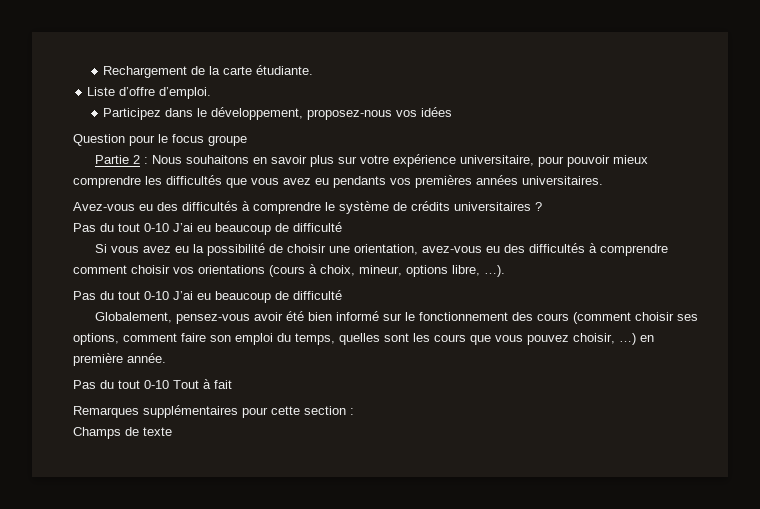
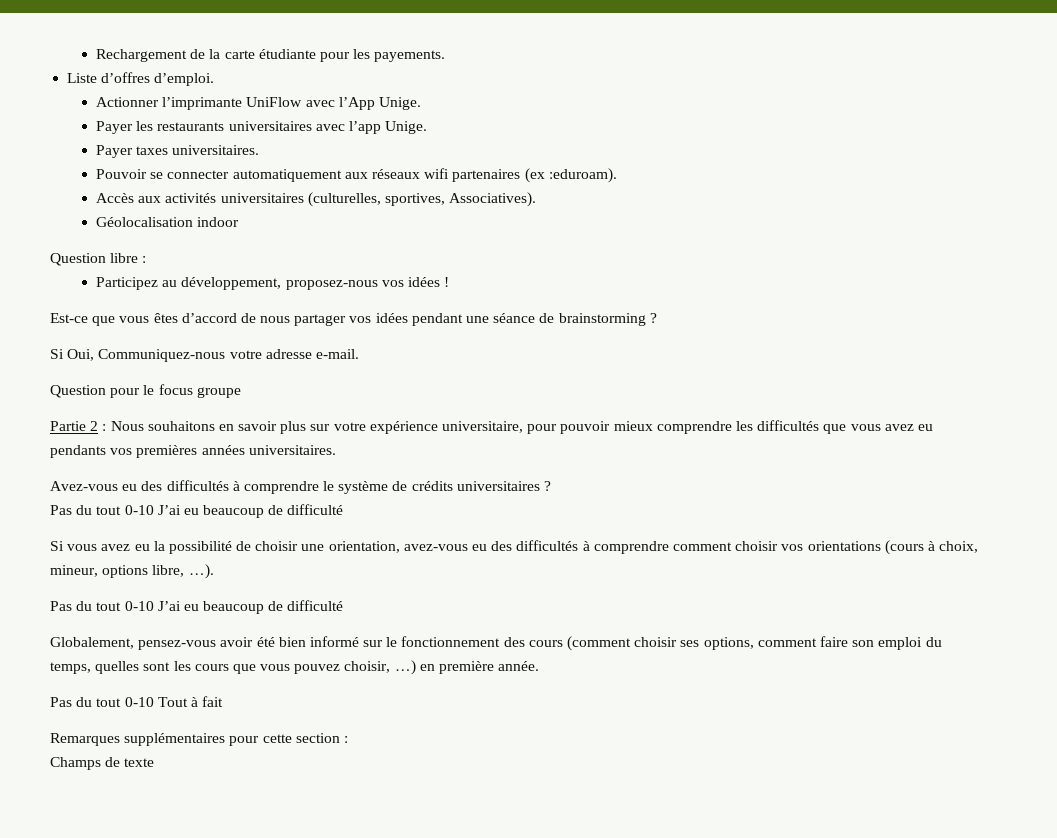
- Rechargement de la carte étudiante.
+ Rechargement de la carte étudiante pour les payements.
- Liste d’offre d’emploi.
+ Liste d’offres d’emploi.
+ Actionner l’imprimante UniFlow avec l’App Unige.
+ Payer les restaurants universitaires avec l’app Unige.
+ Payer taxes universitaires.
+ Pouvoir se connecter automatiquement aux réseaux wifi partenaires (ex :eduroam).
+ Accès aux activités universitaires (culturelles, sportives, Associatives).
+ Géolocalisation indoor
+ Question libre :
- Participez dans le développement, proposez-nous vos idées
+ Participez au développement, proposez-nous vos idées !
+ Est-ce que vous êtes d’accord de nous partager vos idées pendant une séance de brainstorming ?
+ Si Oui, Communiquez-nous votre adresse e-mail.

